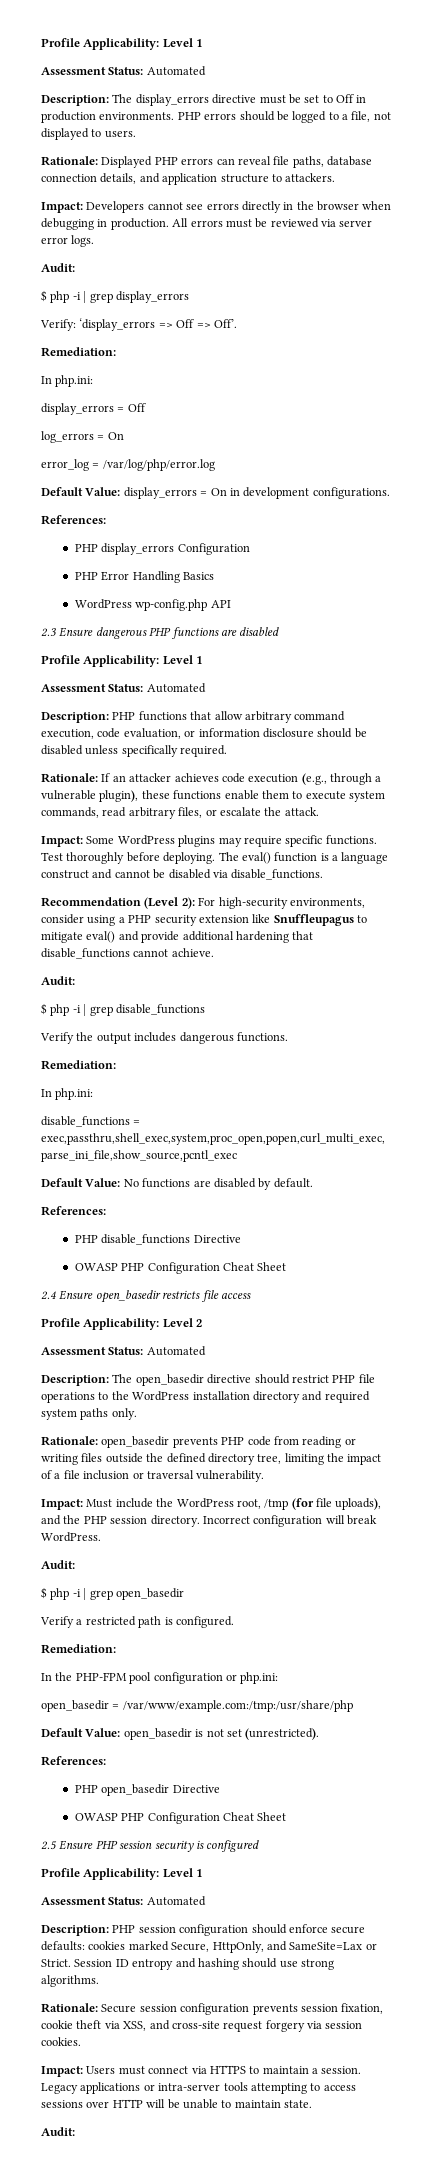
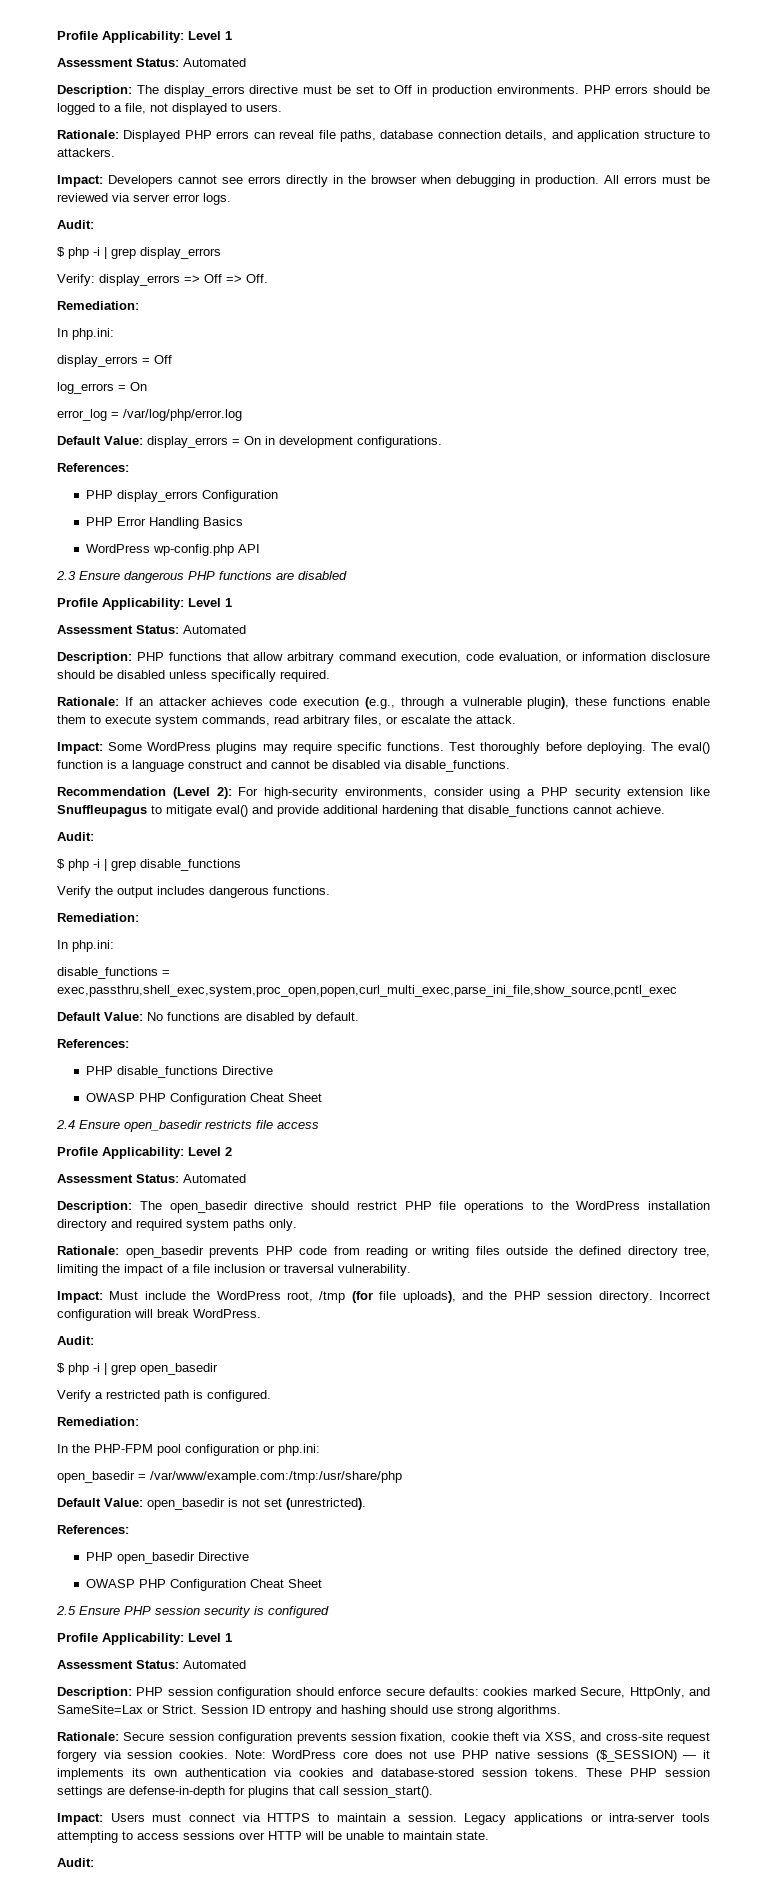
- Verify: ‘display_errors => Off => Off’.
+ Verify: display_errors => Off => Off.
+ Note: WordPress core does not use PHP native sessions ($_SESSION) — it implements its own authentication via cookies and database-stored session tokens. These PHP session settings are defense-in-depth for plugins that call session_start().

